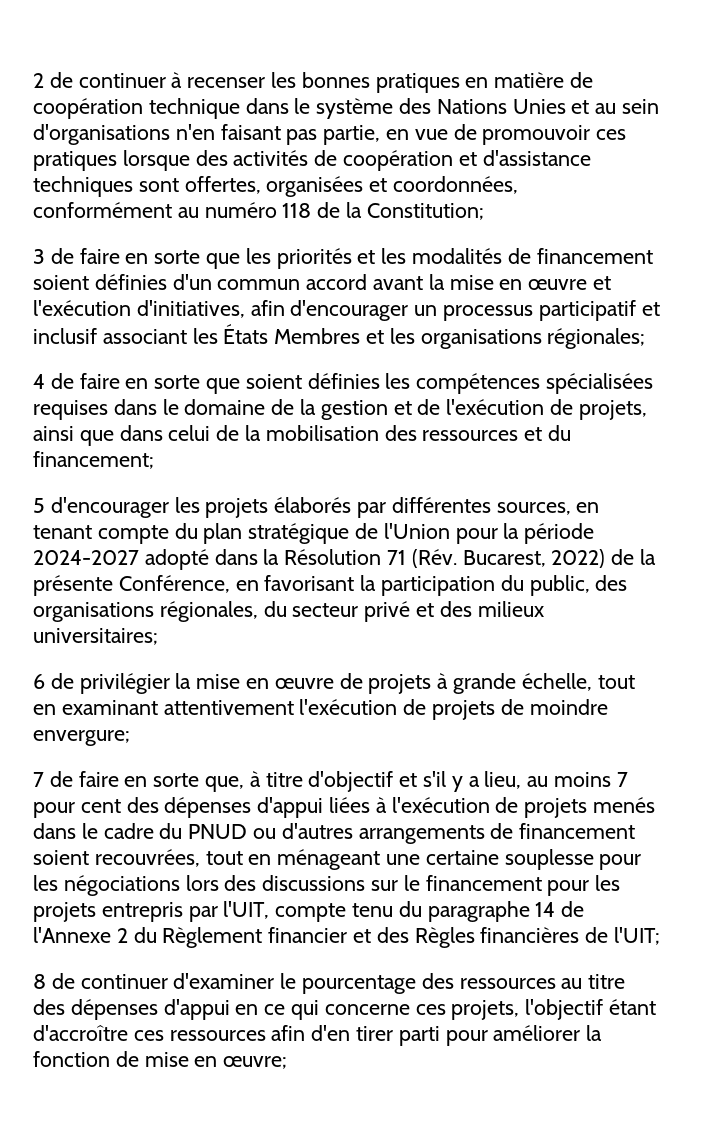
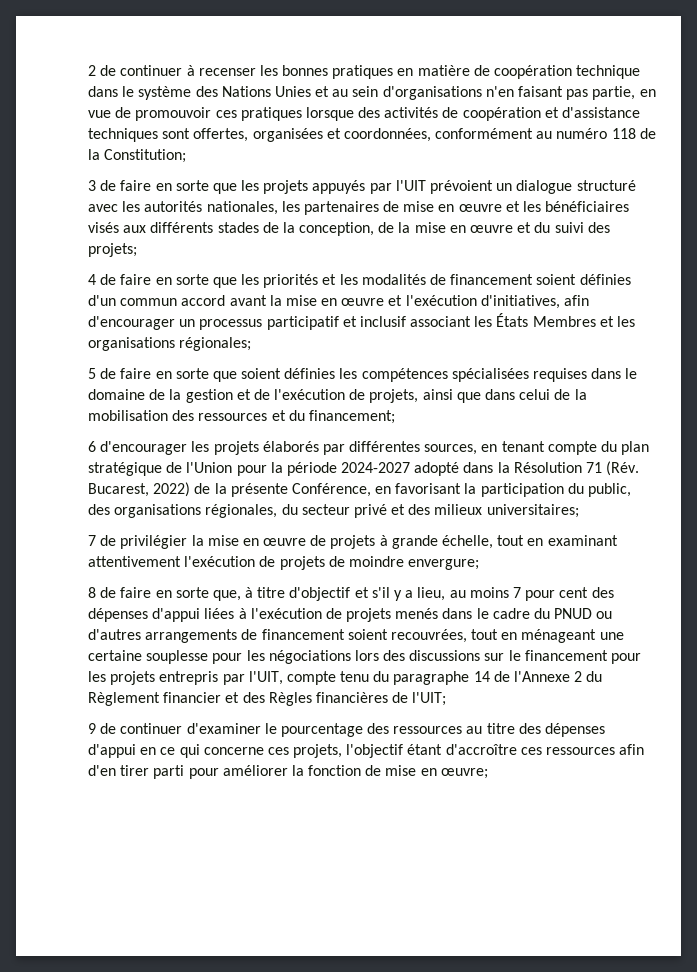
- 3 de faire en sorte que les priorités et les modalités de financement soient définies d'un commun accord avant la mise en œuvre et l'exécution d'initiatives, afin d'encourager un processus participatif et inclusif associant les États Membres et les organisations régionales;
+ 3 de faire en sorte que les projets appuyés par l'UIT prévoient un dialogue structuré avec les autorités nationales, les partenaires de mise en œuvre et les bénéficiaires visés aux différents stades de la conception, de la mise en œuvre et du suivi des projets;
+ 4 de faire en sorte que les priorités et les modalités de financement soient définies d'un commun accord avant la mise en œuvre et l'exécution d'initiatives, afin d'encourager un processus participatif et inclusif associant les États Membres et les organisations régionales;
- 4 de faire en sorte que soient définies les compétences spécialisées requises dans le domaine de la gestion et de l'exécution de projets, ainsi que dans celui de la mobilisation des ressources et du financement;
+ 5 de faire en sorte que soient définies les compétences spécialisées requises dans le domaine de la gestion et de l'exécution de projets, ainsi que dans celui de la mobilisation des ressources et du financement;
- 5 d'encourager les projets élaborés par différentes sources, en tenant compte du plan stratégique de l'Union pour la période 2024-2027 adopté dans la Résolution 71 (Rév. Bucarest, 2022) de la présente Conférence, en favorisant la participation du public, des organisations régionales, du secteur privé et des milieux universitaires;
+ 6 d'encourager les projets élaborés par différentes sources, en tenant compte du plan stratégique de l'Union pour la période 2024-2027 adopté dans la Résolution 71 (Rév. Bucarest, 2022) de la présente Conférence, en favorisant la participation du public, des organisations régionales, du secteur privé et des milieux universitaires;
- 6 de privilégier la mise en œuvre de projets à grande échelle, tout en examinant attentivement l'exécution de projets de moindre envergure;
+ 7 de privilégier la mise en œuvre de projets à grande échelle, tout en examinant attentivement l'exécution de projets de moindre envergure;
- 7 de faire en sorte que, à titre d'objectif et s'il y a lieu, au moins 7 pour cent des dépenses d'appui liées à l'exécution de projets menés dans le cadre du PNUD ou d'autres arrangements de financement soient recouvrées, tout en ménageant une certaine souplesse pour les négociations lors des discussions sur le financement pour les projets entrepris par l'UIT, compte tenu du paragraphe 14 de l'Annexe 2 du Règlement financier et des Règles financières de l'UIT;
+ 8 de faire en sorte que, à titre d'objectif et s'il y a lieu, au moins 7 pour cent des dépenses d'appui liées à l'exécution de projets menés dans le cadre du PNUD ou d'autres arrangements de financement soient recouvrées, tout en ménageant une certaine souplesse pour les négociations lors des discussions sur le financement pour les projets entrepris par l'UIT, compte tenu du paragraphe 14 de l'Annexe 2 du Règlement financier et des Règles financières de l'UIT;
- 8 de continuer d'examiner le pourcentage des ressources au titre des dépenses d'appui en ce qui concerne ces projets, l'objectif étant d'accroître ces ressources afin d'en tirer parti pour améliorer la fonction de mise en œuvre;
+ 9 de continuer d'examiner le pourcentage des ressources au titre des dépenses d'appui en ce qui concerne ces projets, l'objectif étant d'accroître ces ressources afin d'en tirer parti pour améliorer la fonction de mise en œuvre;

